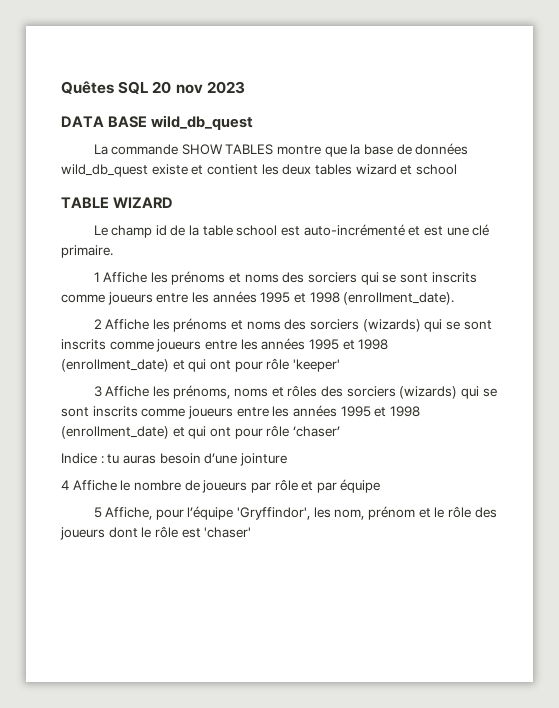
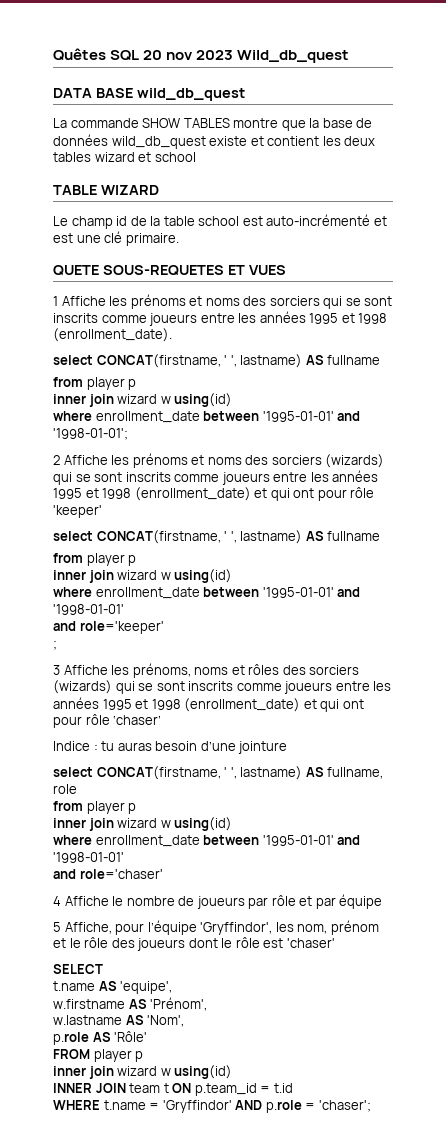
- Quêtes SQL 20 nov 2023
+ Quêtes SQL 20 nov 2023 Wild_db_quest
+ QUETE SOUS-REQUETES ET VUES
  1 Affiche les prénoms et noms des sorciers qui se sont inscrits comme joueurs entre les années 1995 et 1998 (enrollment_date).
+ select CONCAT(firstname, ' ', lastname) AS fullname
+ from player p
+ inner join wizard w using(id)
+ where enrollment_date between '1995-01-01' and '1998-01-01';
  2 Affiche les prénoms et noms des sorciers (wizards) qui se sont inscrits comme joueurs entre les années 1995 et 1998 (enrollment_date) et qui ont pour rôle 'keeper'
+ select CONCAT(firstname, ' ', lastname) AS fullname
+ from player p
+ inner join wizard w using(id)
+ where enrollment_date between '1995-01-01' and '1998-01-01'
+ and role='keeper'
+ ;
+ select CONCAT(firstname, ' ', lastname) AS fullname, role
+ from player p
+ inner join wizard w using(id)
+ where enrollment_date between '1995-01-01' and '1998-01-01'
+ and role='chaser'
+ SELECT
+ t.name AS 'equipe',
+ w.firstname AS 'Prénom',
+ w.lastname AS 'Nom',
+ p.role AS 'Rôle'
+ FROM player p
+ inner join wizard w using(id)
+ INNER JOIN team t ON p.team_id = t.id
+ WHERE t.name = 'Gryffindor' AND p.role = 'chaser';

